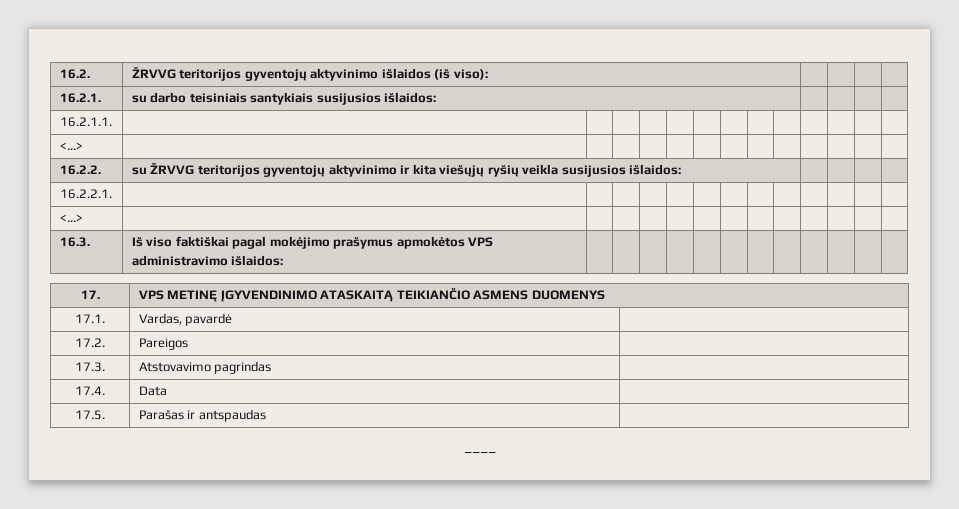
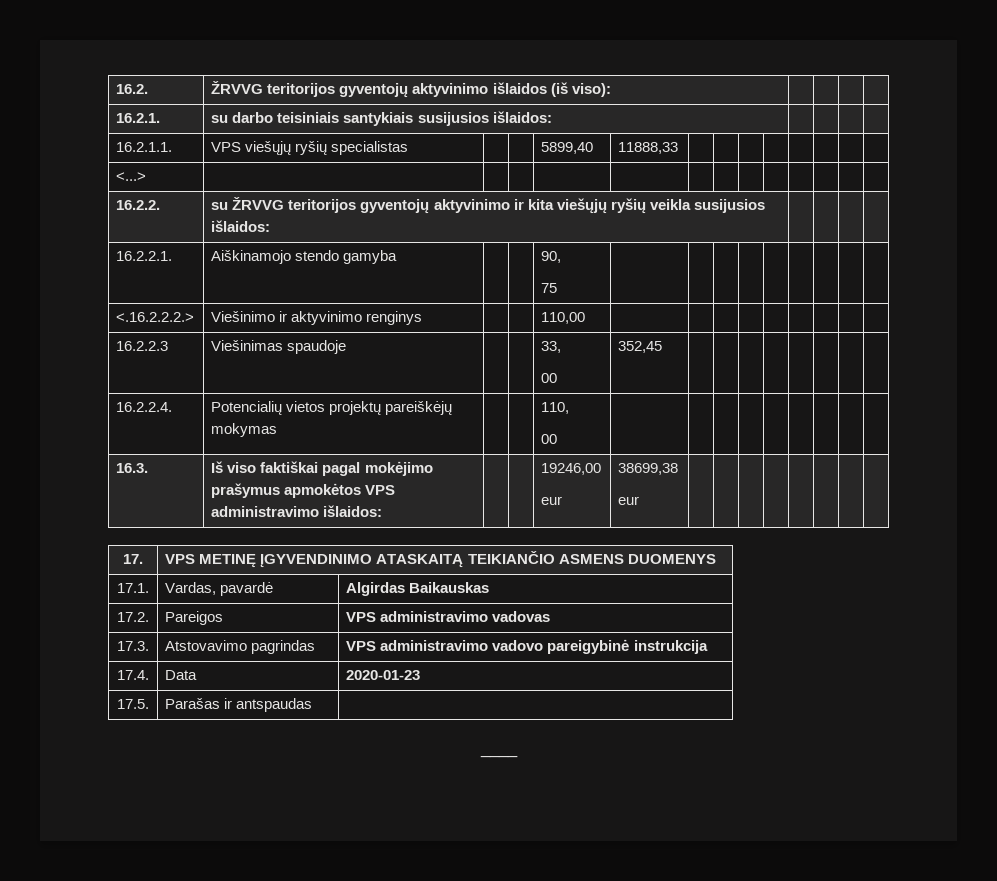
- 16.2.1.1. | | | | | | | | | | | | |
+ 16.2.1.1. | VPS viešųjų ryšių specialistas | | | 5899,40 | 11888,33 | | | | | | | |
- 16.2.2.1. | | | | | | | | | | | | |
- <...> | | | | | | | | | | | | |
+ 16.2.2.1. | Aiškinamojo stendo gamyba | | | 90,
+ 75 | | | | | | | | |
+ <.16.2.2.2.> | Viešinimo ir aktyvinimo renginys | | | 110,00 | | | | | | | | |
+ 16.2.2.3 | Viešinimas spaudoje | | | 33,
+ 00 | 352,45 | | | | | | | |
+ 16.2.2.4. | Potencialių vietos projektų pareiškėjų mokymas | | | 110,
+ 00 | | | | | | | | |
- 16.3. | Iš viso faktiškai pagal mokėjimo prašymus apmokėtos VPS administravimo išlaidos: | | | | | | | | | | | |
+ 16.3. | Iš viso faktiškai pagal mokėjimo prašymus apmokėtos VPS administravimo išlaidos: | | | 19246,00
+ eur | 38699,38
+ eur | | | | | | | |
- 17.1. | Vardas, pavardė |
+ 17.1. | Vardas, pavardė | Algirdas Baikauskas
- 17.2. | Pareigos |
+ 17.2. | Pareigos | VPS administravimo vadovas
- 17.3. | Atstovavimo pagrindas |
+ 17.3. | Atstovavimo pagrindas | VPS administravimo vadovo pareigybinė instrukcija
- 17.4. | Data |
+ 17.4. | Data | 2020-01-23

